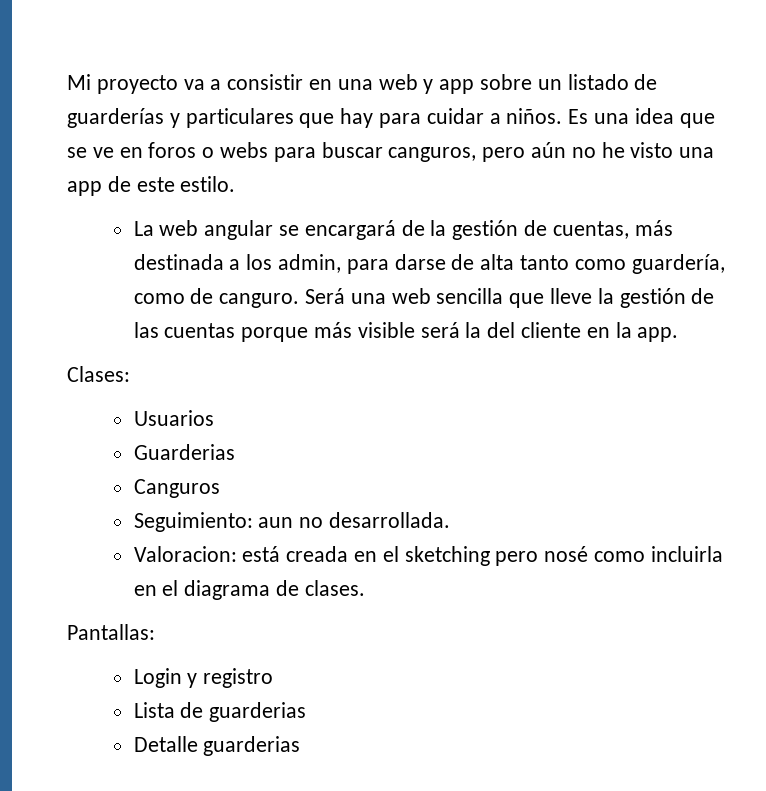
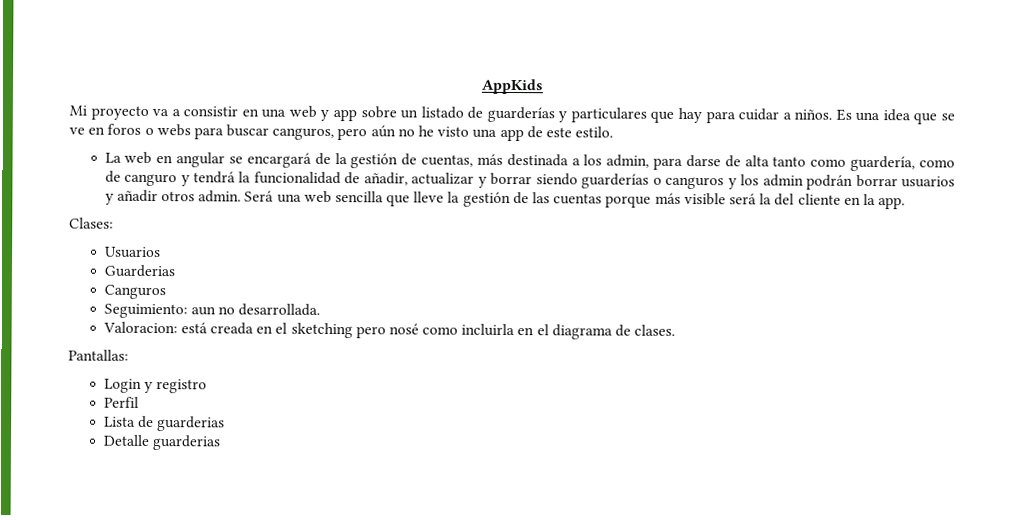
+ AppKids
- La web angular se encargará de la gestión de cuentas, más destinada a los admin, para darse de alta tanto como guardería, como de canguro.
+ La web en angular se encargará de la gestión de cuentas, más destinada a los admin, para darse de alta tanto como guardería, como de canguro y tendrá la funcionalidad de añadir, actualizar y borrar siendo guarderías o canguros y los admin podrán borrar usuarios y añadir otros admin.
+ Perfil

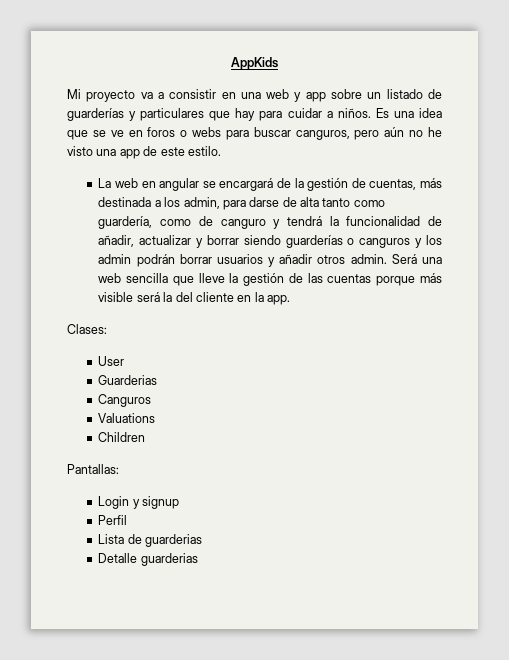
- Usuarios
+ User
- Seguimiento: aun no desarrollada.
- Valoracion: está creada en el sketching pero nosé como incluirla en el diagrama de clases.
+ Valuations
+ Children
- Login y registro
+ Login y signup

